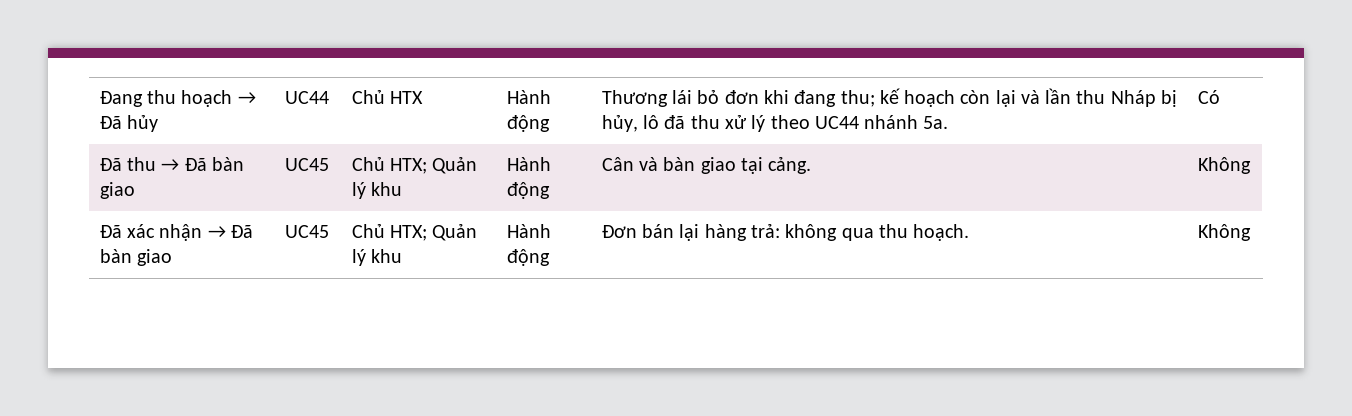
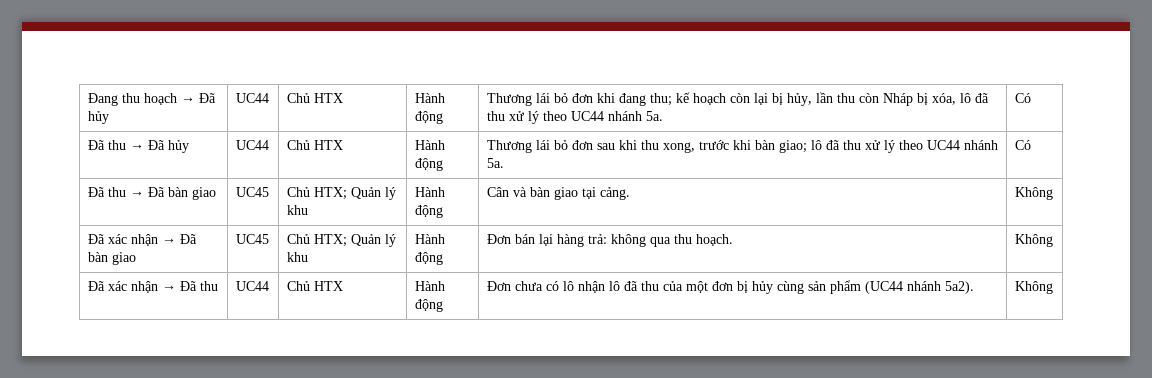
- Đang thu hoạch → Đã hủy | UC44 | Chủ HTX | Hành động | Thương lái bỏ đơn khi đang thu; kế hoạch còn lại và lần thu Nháp bị hủy, lô đã thu xử lý theo UC44 nhánh 5a. | Có
+ Đang thu hoạch → Đã hủy | UC44 | Chủ HTX | Hành động | Thương lái bỏ đơn khi đang thu; kế hoạch còn lại bị hủy, lần thu còn Nháp bị xóa, lô đã thu xử lý theo UC44 nhánh 5a. | Có
+ Đã thu → Đã hủy | UC44 | Chủ HTX | Hành động | Thương lái bỏ đơn sau khi thu xong, trước khi bàn giao; lô đã thu xử lý theo UC44 nhánh 5a. | Có
+ Đã xác nhận → Đã thu | UC44 | Chủ HTX | Hành động | Đơn chưa có lô nhận lô đã thu của một đơn bị hủy cùng sản phẩm (UC44 nhánh 5a2). | Không

